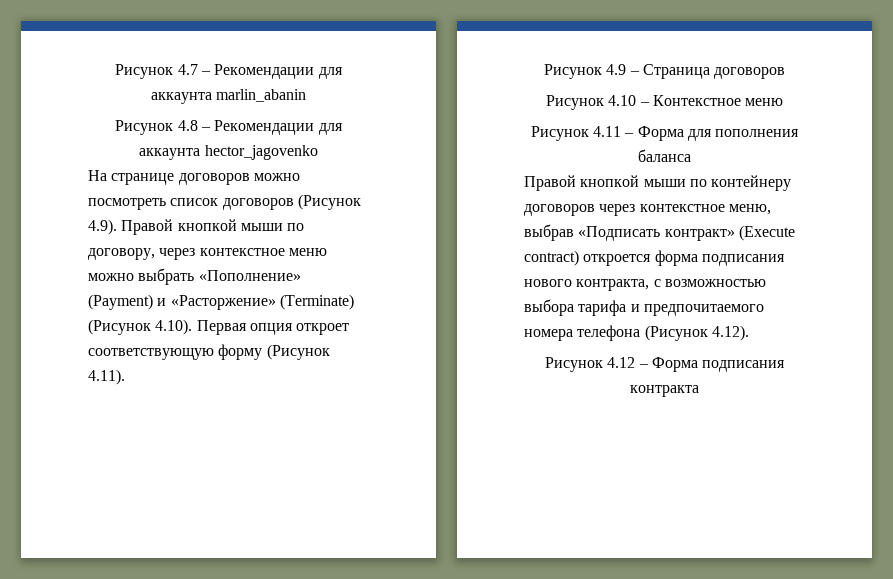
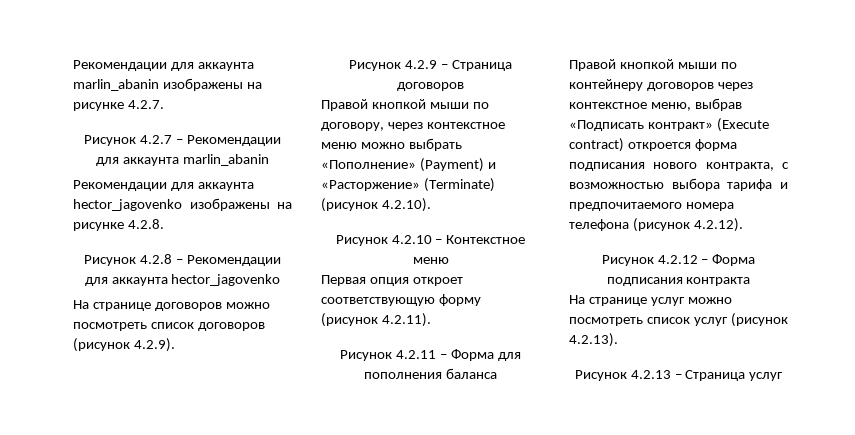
- Рисунок 4.7 – Рекомендации для аккаунта marlin_abanin
+ Рекомендации для аккаунта marlin_abanin изображены на рисунке 4.2.7.
+ Рисунок 4.2.7 – Рекомендации для аккаунта marlin_abanin
- Рисунок 4.8 – Рекомендации для аккаунта hector_jagovenko
+ Рекомендации для аккаунта hector_jagovenko изображены на рисунке 4.2.8.
+ Рисунок 4.2.8 – Рекомендации для аккаунта hector_jagovenko
- На странице договоров можно посмотреть список договоров (Рисунок 4.9). Правой кнопкой мыши по договору, через контекстное меню можно выбрать «Пополнение» (Payment) и «Расторжение» (Terminate) (Рисунок 4.10). Первая опция откроет соответствующую форму (Рисунок 4.11).
- Рисунок 4.9 – Страница договоров
- Рисунок 4.10 – Контекстное меню
- Рисунок 4.11 – Форма для пополнения баланса
+ На странице договоров можно посмотреть список договоров (рисунок 4.2.9).
+ Рисунок 4.2.9 – Страница договоров
+ Правой кнопкой мыши по договору, через контекстное меню можно выбрать «Пополнение» (Payment) и «Расторжение» (Terminate) (рисунок 4.2.10).
+ Рисунок 4.2.10 – Контекстное меню
+ Первая опция откроет соответствующую форму (рисунок 4.2.11).
+ Рисунок 4.2.11 – Форма для пополнения баланса
- Правой кнопкой мыши по контейнеру договоров через контекстное меню, выбрав «Подписать контракт» (Execute contract) откроется форма подписания нового контракта, с возможностью выбора тарифа и предпочитаемого номера телефона (Рисунок 4.12).
- Рисунок 4.12 – Форма подписания контракта
+ Правой кнопкой мыши по контейнеру договоров через контекстное меню, выбрав «Подписать контракт» (Execute contract) откроется форма подписания нового контракта, с возможностью выбора тарифа и предпочитаемого номера телефона (рисунок 4.2.12).
+ Рисунок 4.2.12 – Форма подписания контракта
+ На странице услуг можно посмотреть список услуг (рисунок 4.2.13).
+ Рисунок 4.2.13 – Страница услуг

